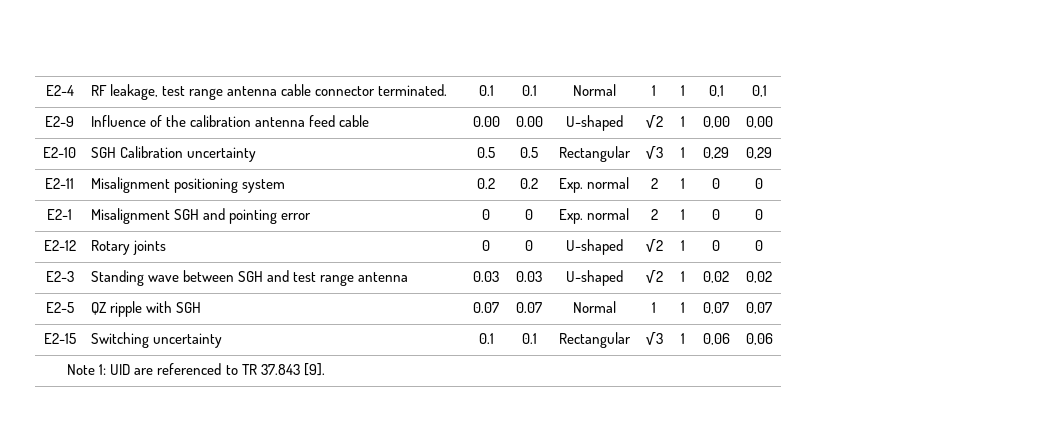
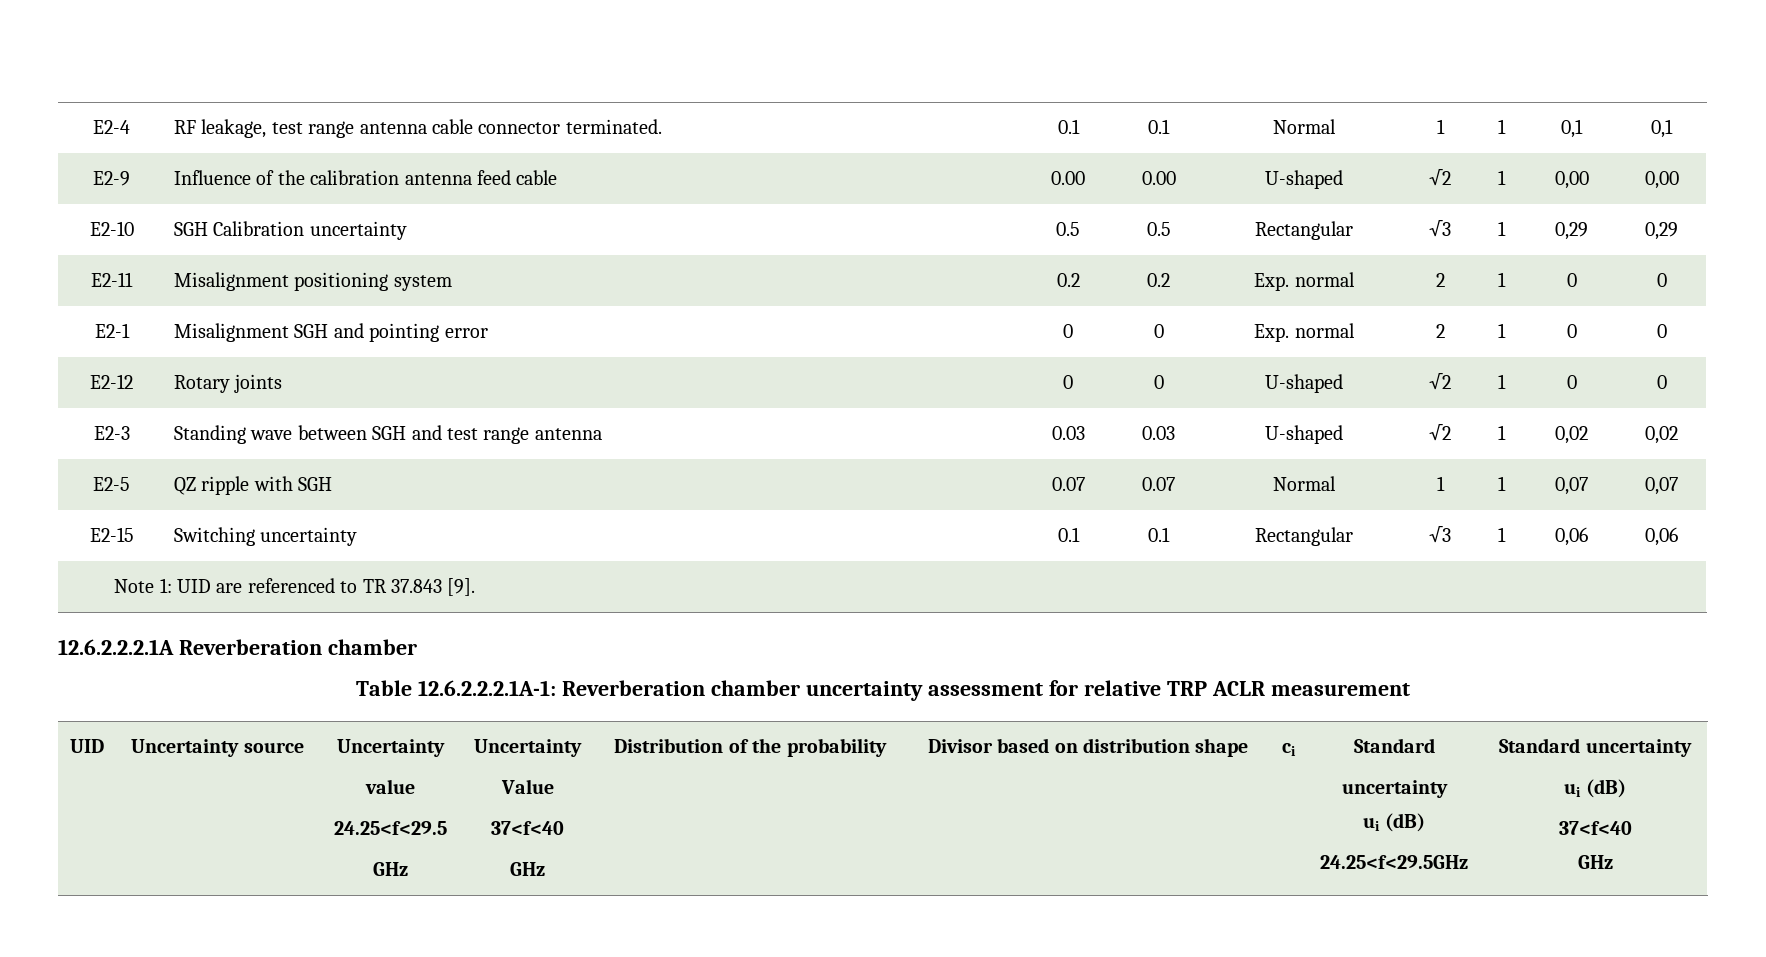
+ 12.6.2.2.2.1A Reverberation chamber
+ Table 12.6.2.2.2.1A-1: Reverberation chamber uncertainty assessment for relative TRP ACLR measurement
+ UID | Uncertainty source | Uncertainty
+ value
+ 24.25<f<29.5
+ GHz | Uncertainty
+ Value
+ 37<f<40
+ GHz | Distribution of the probability | Divisor based on distribution shape | ci | Standard
+ uncertainty
+ ui (dB)
+ 24.25<f<29.5GHz | Standard uncertainty
+ ui (dB)
+ 37<f<40
+ GHz

